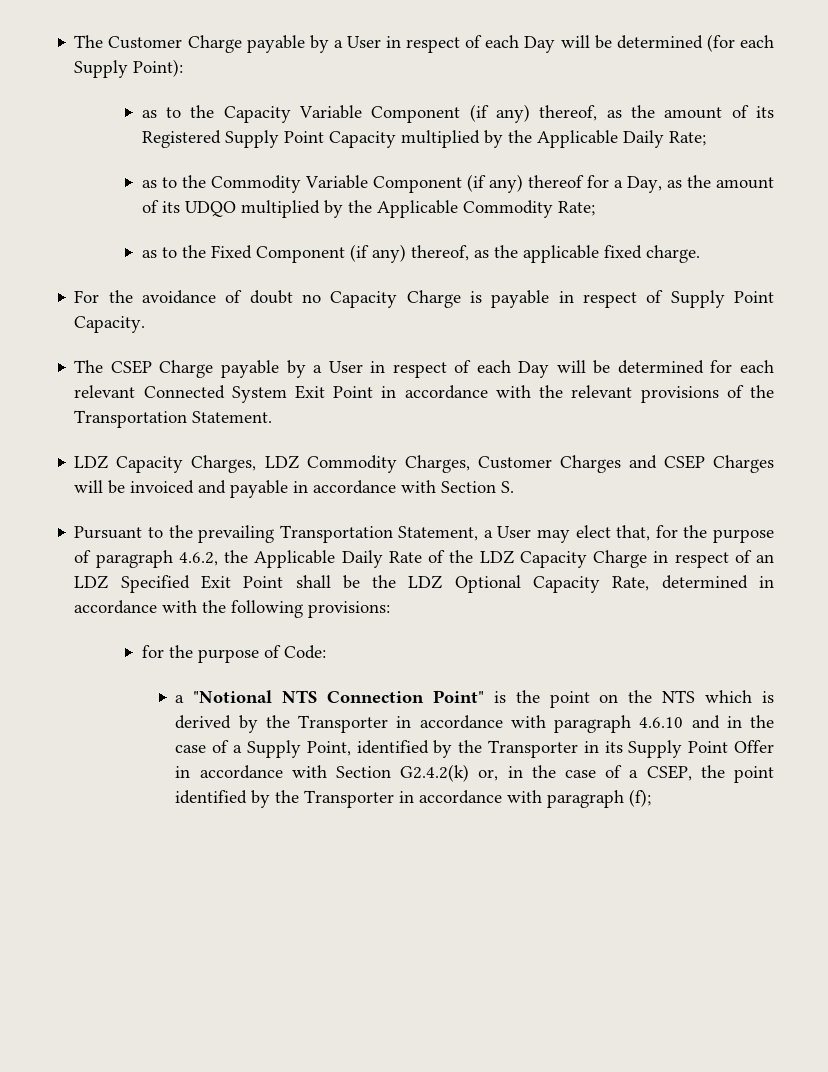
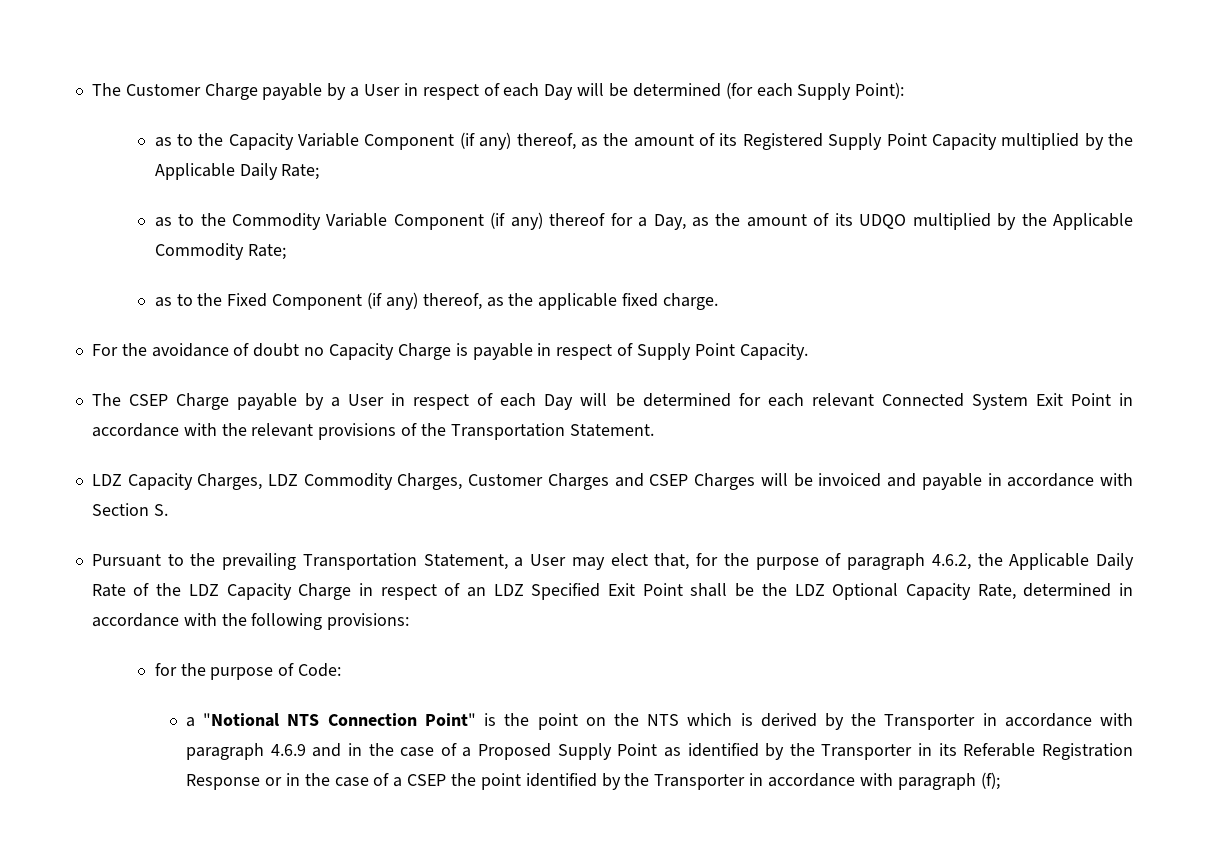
- a "Notional NTS Connection Point" is the point on the NTS which is derived by the Transporter in accordance with paragraph 4.6.10 and in the case of a Supply Point, identified by the Transporter in its Supply Point Offer in accordance with Section G2.4.2(k) or, in the case of a CSEP, the point identified by the Transporter in accordance with paragraph (f);
+ a "Notional NTS Connection Point" is the point on the NTS which is derived by the Transporter in accordance with paragraph 4.6.9 and in the case of a Proposed Supply Point as identified by the Transporter in its Referable Registration Response or in the case of a CSEP the point identified by the Transporter in accordance with paragraph (f);

